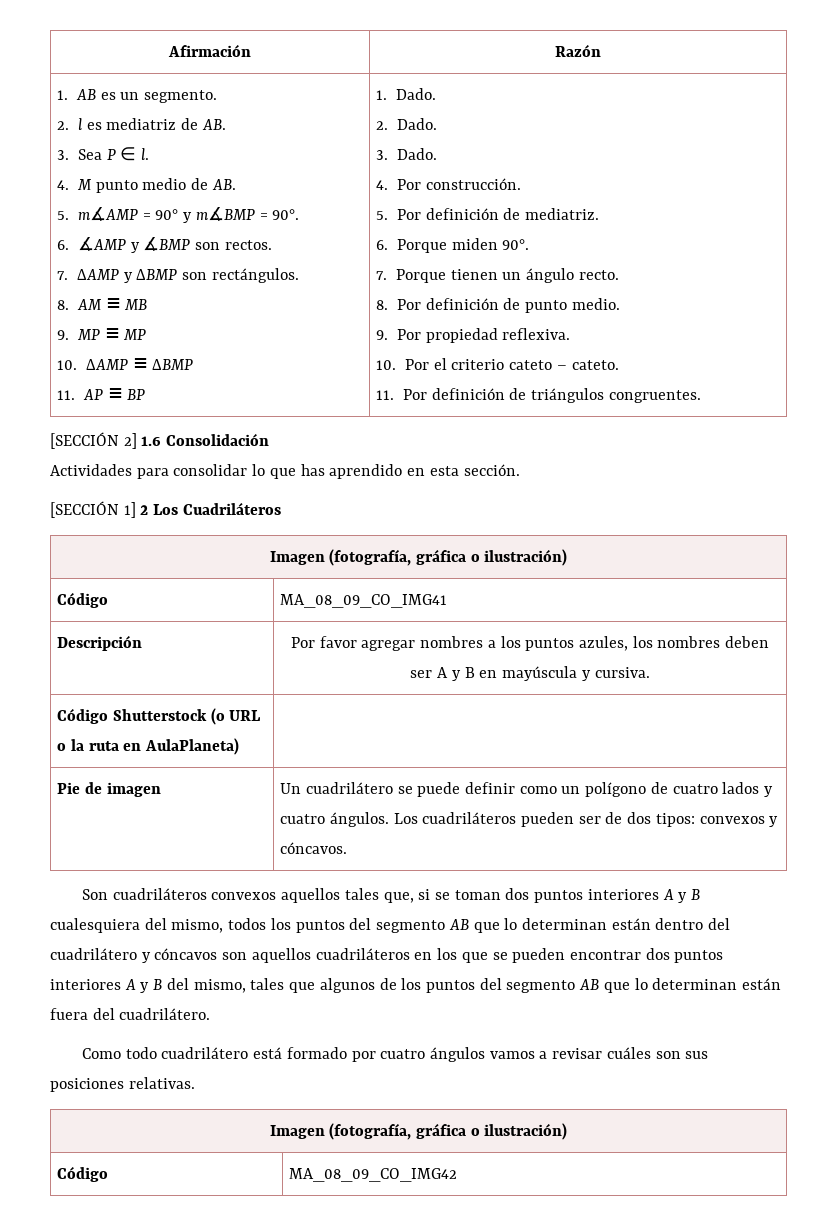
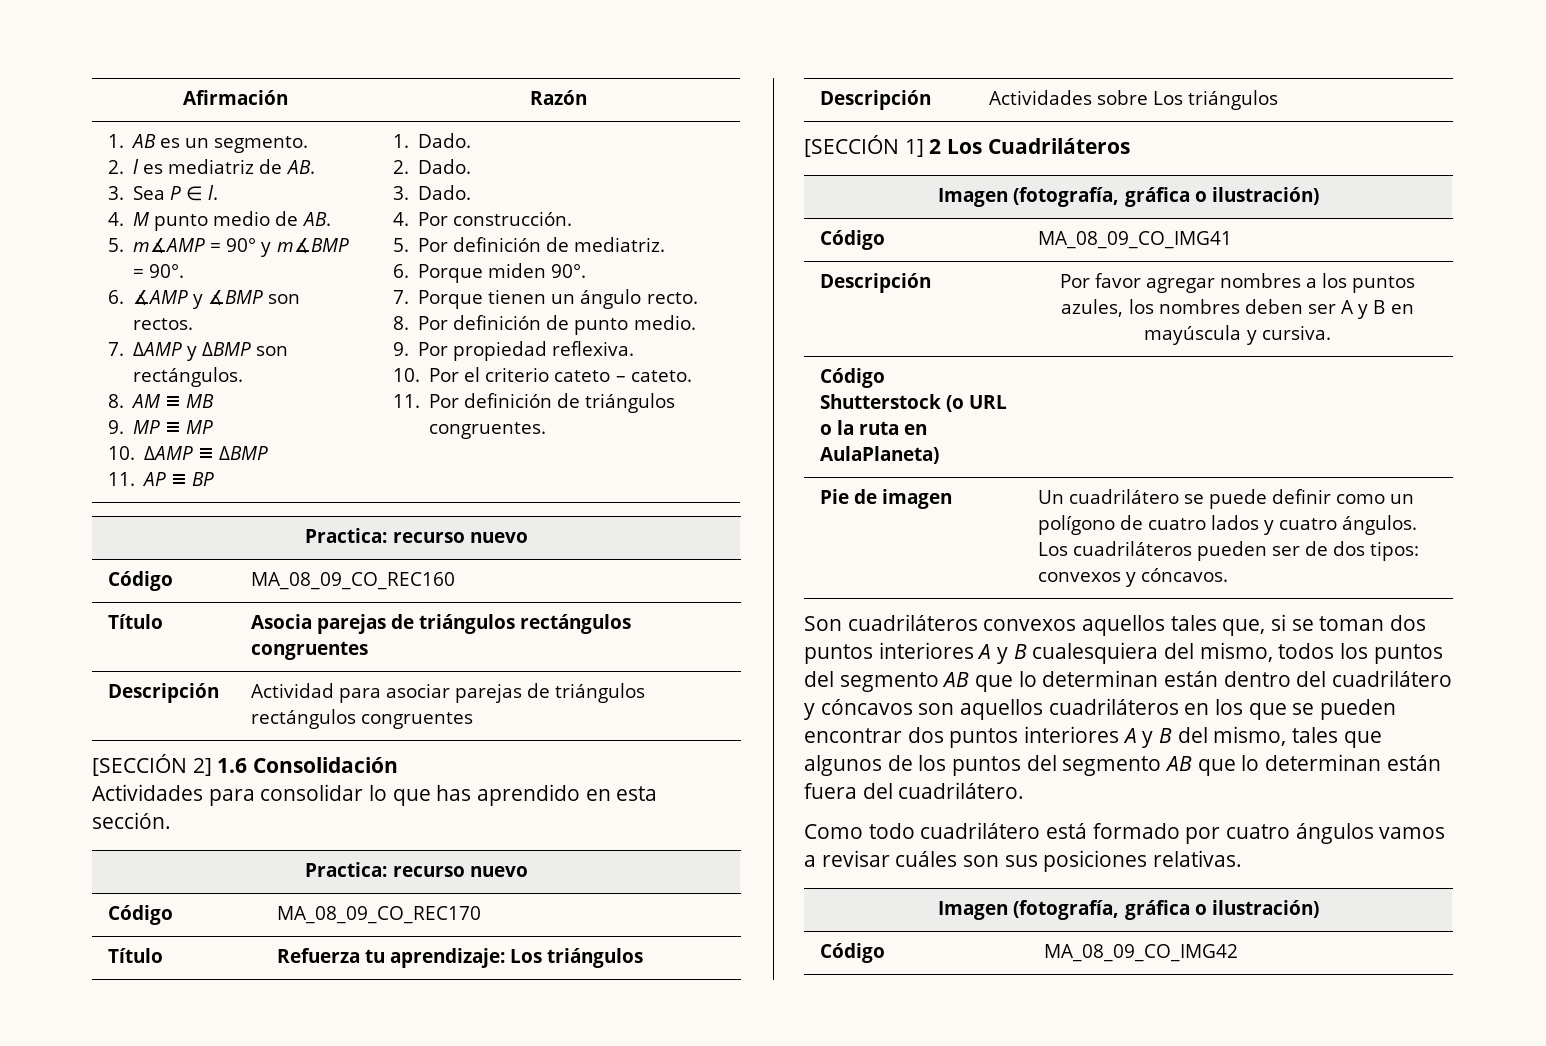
  11. Por definición de triángulos congruentes.
+ Practica: recurso nuevo
+ Código | MA_08_09_CO_REC160
+ Título | Asocia parejas de triángulos rectángulos congruentes
+ Descripción | Actividad para asociar parejas de triángulos rectángulos congruentes
  Actividades para consolidar lo que has aprendido en esta sección.
+ Practica: recurso nuevo
+ Código | MA_08_09_CO_REC170
+ Título | Refuerza tu aprendizaje: Los triángulos
+ Descripción | Actividades sobre Los triángulos

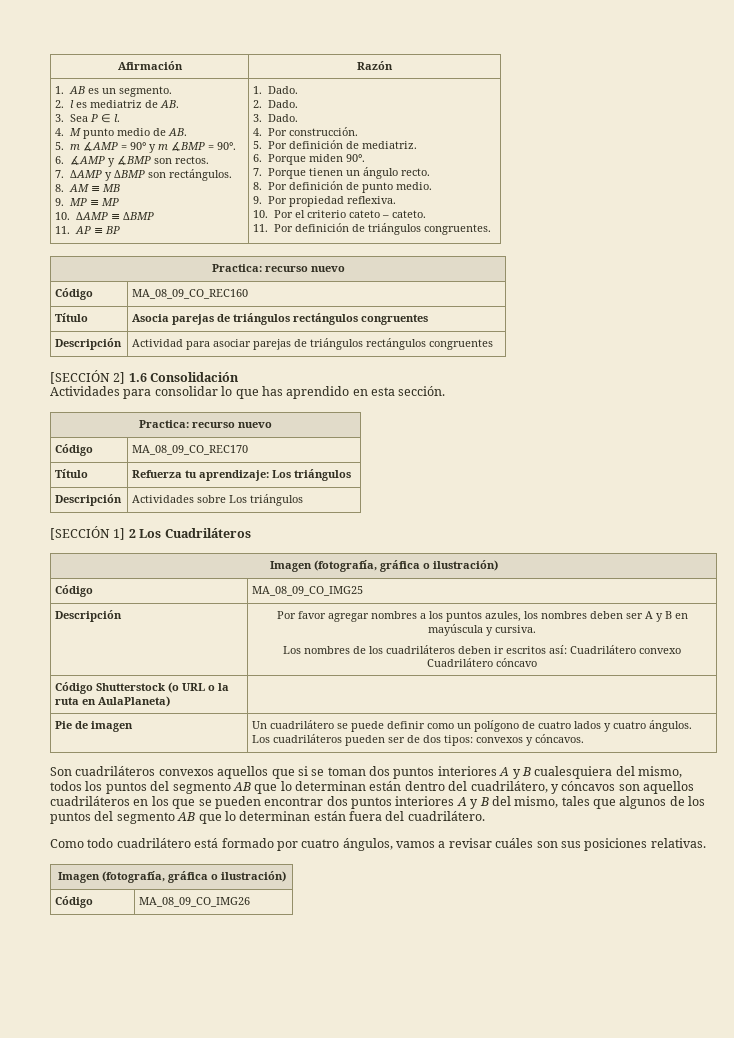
- 5. m∡AMP = 90° y m∡BMP = 90°.
+ 5. m ∡AMP = 90° y m ∡BMP = 90°.
- Código | MA_08_09_CO_IMG41
+ Código | MA_08_09_CO_IMG25
  Descripción | Por favor agregar nombres a los puntos azules, los nombres deben ser A y B en mayúscula y cursiva.
+ Los nombres de los cuadriláteros deben ir escritos así: Cuadrilátero convexo Cuadrilátero cóncavo
- Son cuadriláteros convexos aquellos tales que, si se toman dos puntos interiores A y B cualesquiera del mismo, todos los puntos del segmento AB que lo determinan están dentro del cuadrilátero y cóncavos son aquellos cuadriláteros en los que se pueden encontrar dos puntos interiores A y B del mismo, tales que algunos de los puntos del segmento AB que lo determinan están fuera del cuadrilátero.
+ Son cuadriláteros convexos aquellos que si se toman dos puntos interiores A y B cualesquiera del mismo, todos los puntos del segmento AB que lo determinan están dentro del cuadrilátero, y cóncavos son aquellos cuadriláteros en los que se pueden encontrar dos puntos interiores A y B del mismo, tales que algunos de los puntos del segmento AB que lo determinan están fuera del cuadrilátero.
- Como todo cuadrilátero está formado por cuatro ángulos vamos a revisar cuáles son sus posiciones relativas.
+ Como todo cuadrilátero está formado por cuatro ángulos, vamos a revisar cuáles son sus posiciones relativas.
- Código | MA_08_09_CO_IMG42
+ Código | MA_08_09_CO_IMG26

